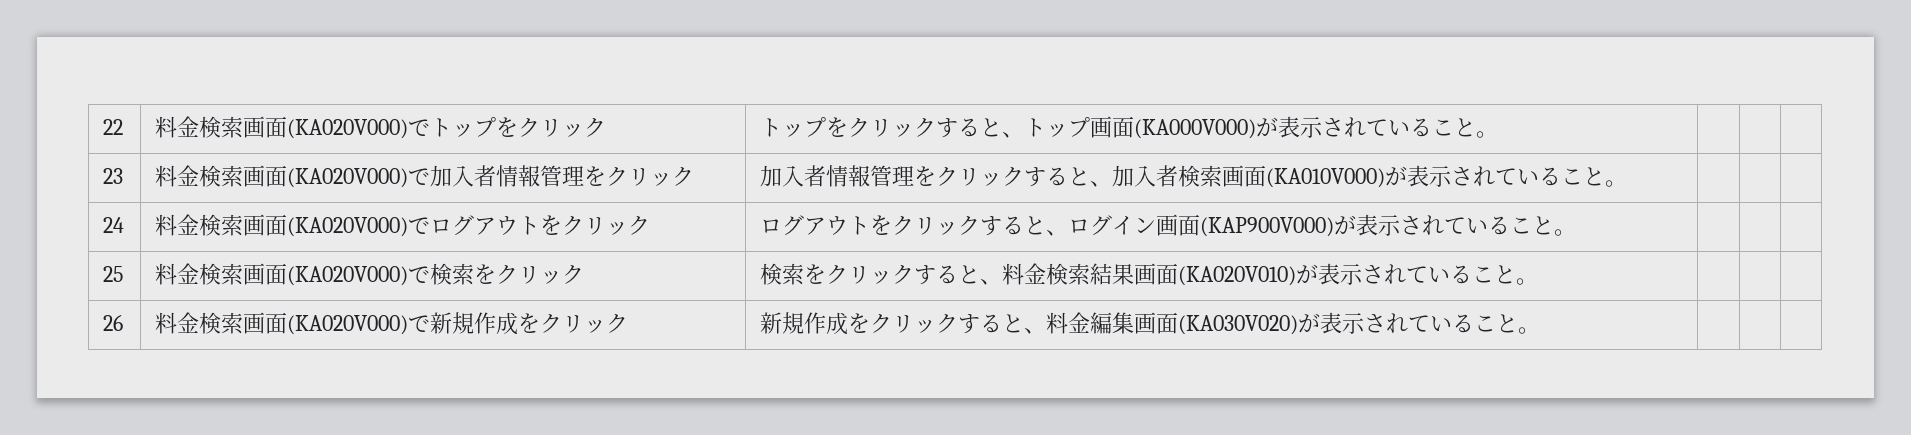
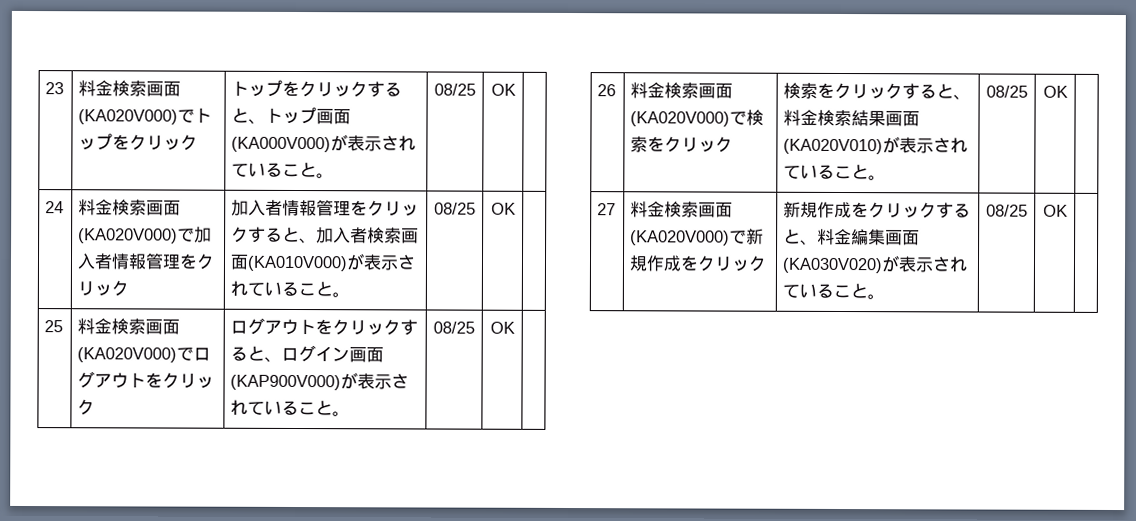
- 22 | 料金検索画面(KA020V000)でトップをクリック | トップをクリックすると、トップ画面(KA000V000)が表示されていること。 | | |
- 23 | 料金検索画面(KA020V000)で加入者情報管理をクリック | 加入者情報管理をクリックすると、加入者検索画面(KA010V000)が表示されていること。 | | |
- 24 | 料金検索画面(KA020V000)でログアウトをクリック | ログアウトをクリックすると、ログイン画面(KAP900V000)が表示されていること。 | | |
- 25 | 料金検索画面(KA020V000)で検索をクリック | 検索をクリックすると、料金検索結果画面(KA020V010)が表示されていること。 | | |
- 26 | 料金検索画面(KA020V000)で新規作成をクリック | 新規作成をクリックすると、料金編集画面(KA030V020)が表示されていること。 | | |
+ 23 | 料金検索画面(KA020V000)でトップをクリック | トップをクリックすると、トップ画面(KA000V000)が表示されていること。 | 08/25 | OK |
+ 24 | 料金検索画面(KA020V000)で加入者情報管理をクリック | 加入者情報管理をクリックすると、加入者検索画面(KA010V000)が表示されていること。 | 08/25 | OK |
+ 25 | 料金検索画面(KA020V000)でログアウトをクリック | ログアウトをクリックすると、ログイン画面(KAP900V000)が表示されていること。 | 08/25 | OK |
+ 26 | 料金検索画面(KA020V000)で検索をクリック | 検索をクリックすると、料金検索結果画面(KA020V010)が表示されていること。 | 08/25 | OK |
+ 27 | 料金検索画面(KA020V000)で新規作成をクリック | 新規作成をクリックすると、料金編集画面(KA030V020)が表示されていること。 | 08/25 | OK |

